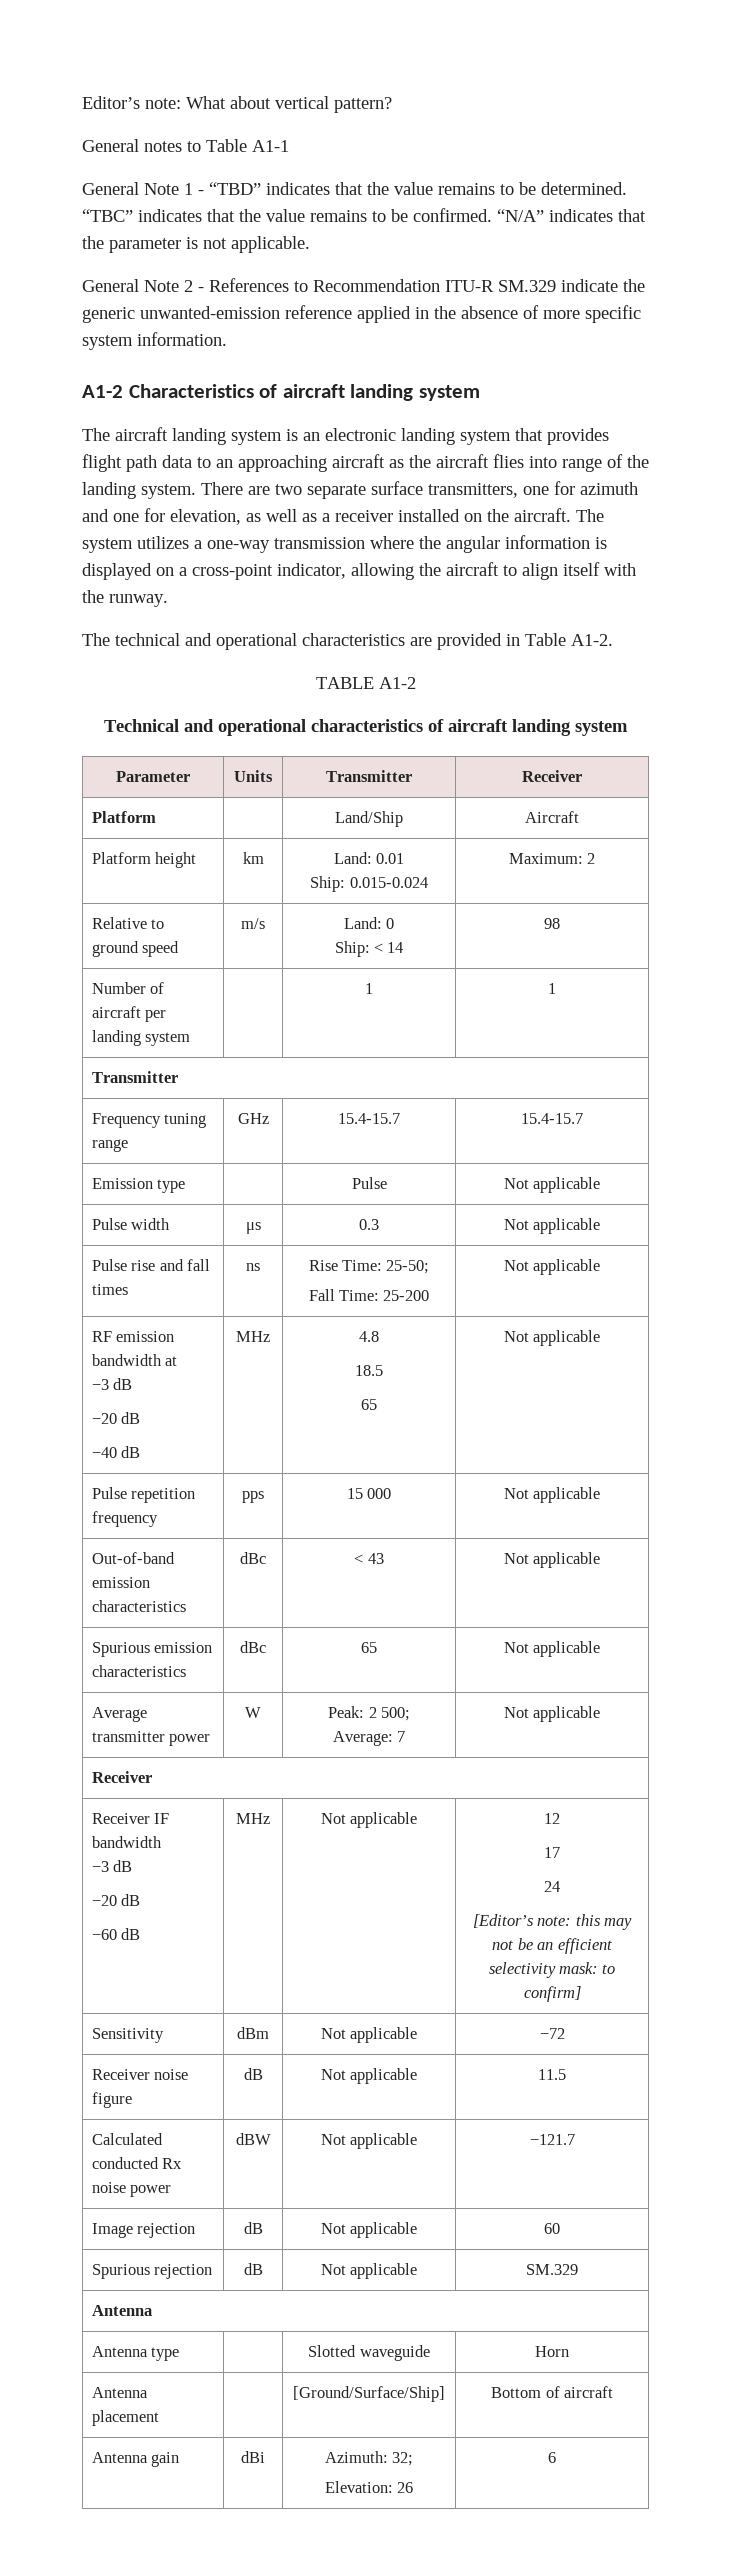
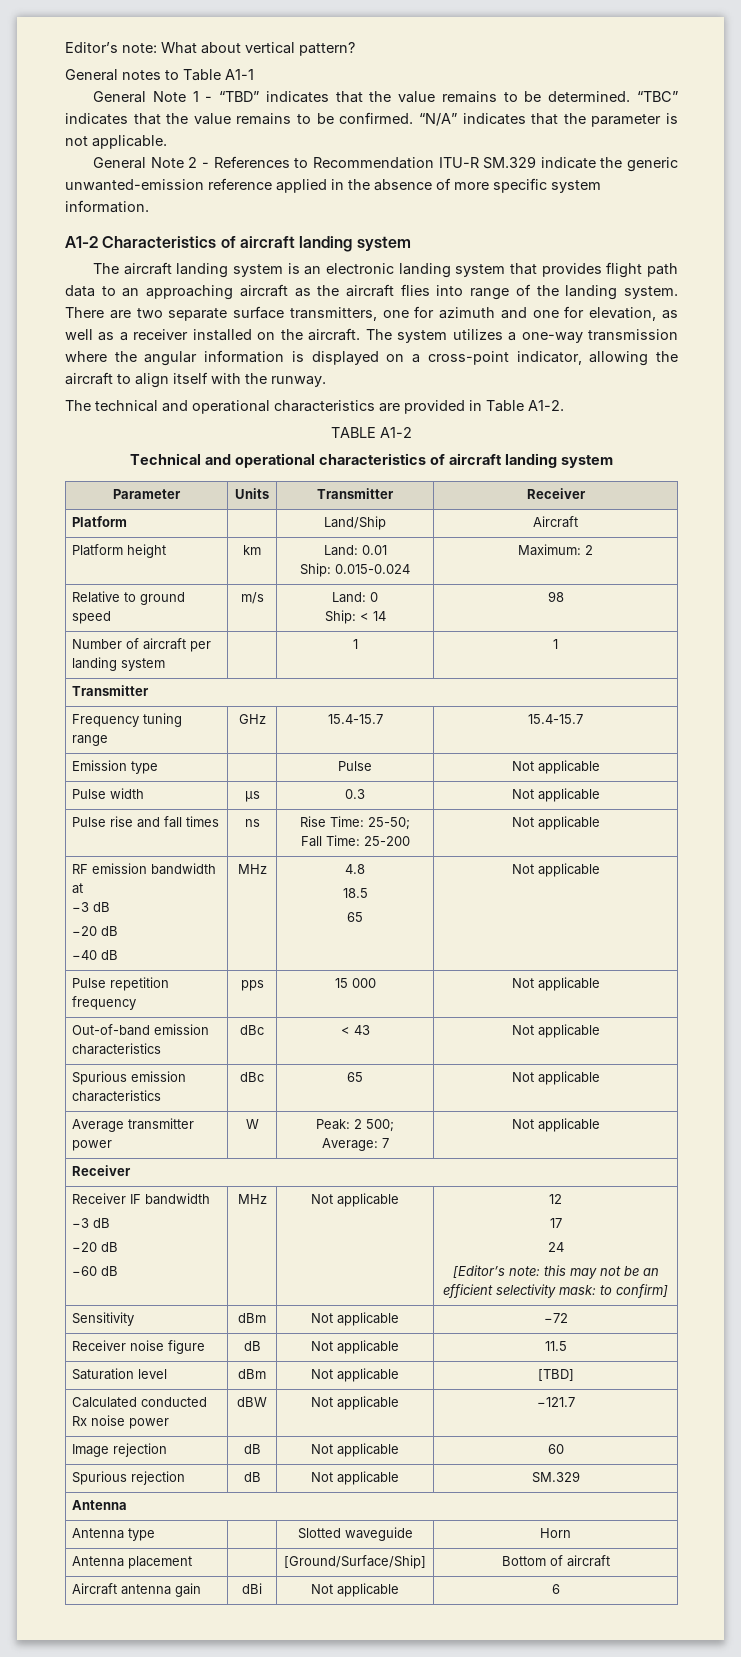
+ Saturation level | dBm | Not applicable | [TBD]
- Antenna gain | dBi | Azimuth: 32;
- Elevation: 26 | 6
+ Aircraft antenna gain | dBi | Not applicable | 6

